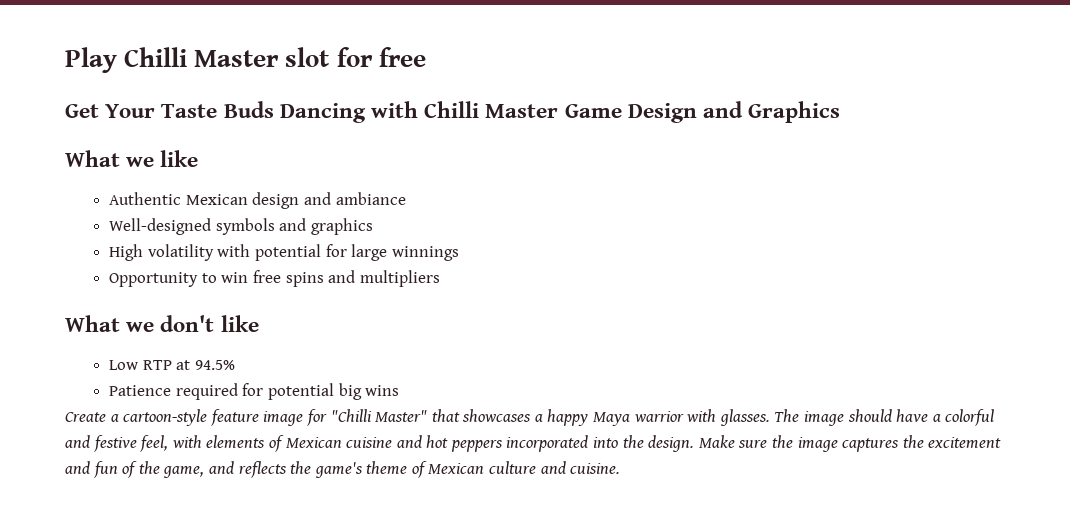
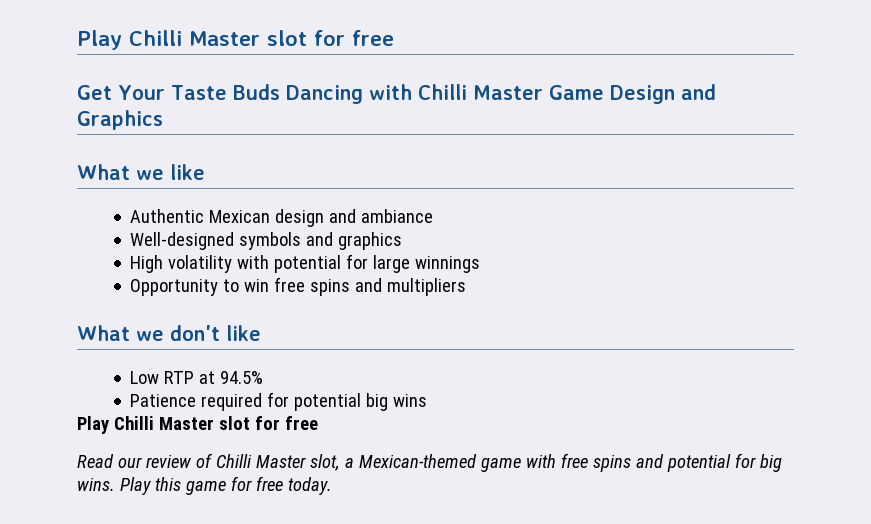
  Patience required for potential big wins
- Create a cartoon-style feature image for "Chilli Master" that showcases a happy Maya warrior with glasses. The image should have a colorful and festive feel, with elements of Mexican cuisine and hot peppers incorporated into the design. Make sure the image captures the excitement and fun of the game, and reflects the game's theme of Mexican culture and cuisine.
+ Play Chilli Master slot for free
+ Read our review of Chilli Master slot, a Mexican-themed game with free spins and potential for big wins. Play this game for free today.

